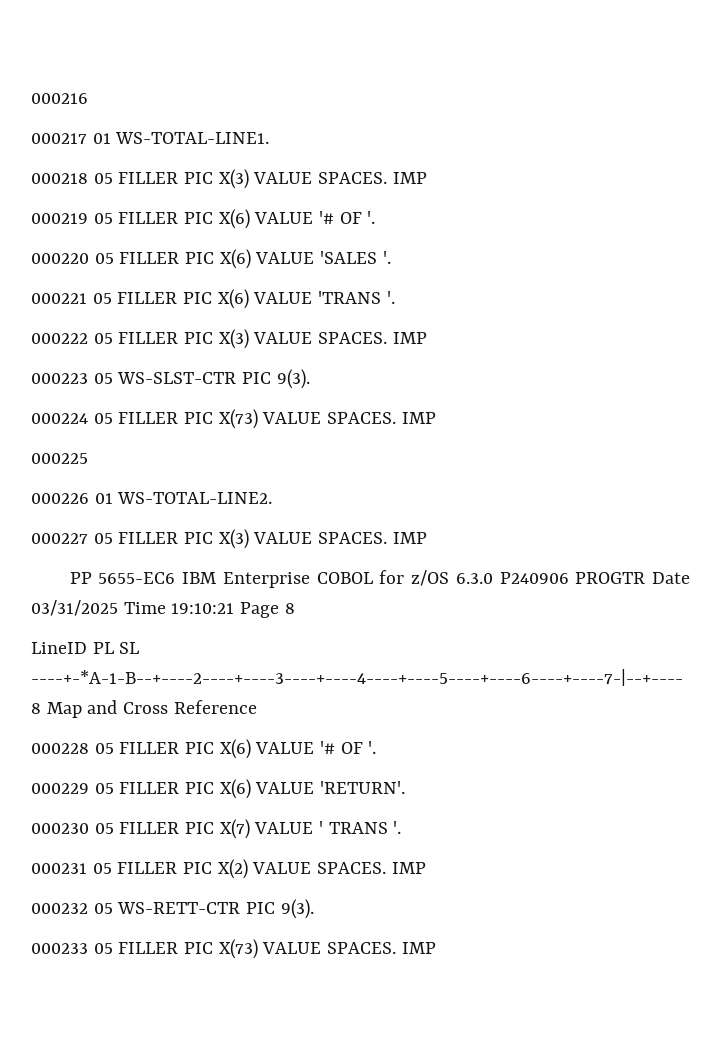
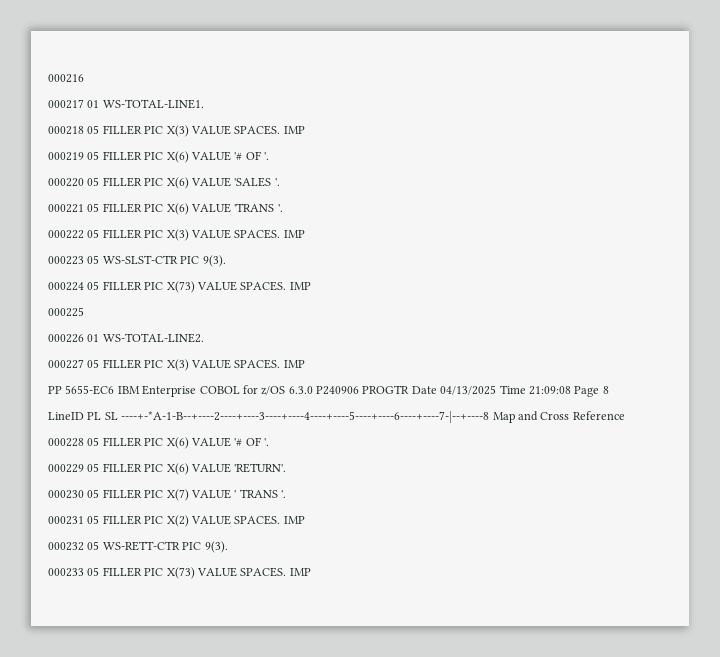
- PP 5655-EC6 IBM Enterprise COBOL for z/OS 6.3.0 P240906 PROGTR Date 03/31/2025 Time 19:10:21 Page 8
+ PP 5655-EC6 IBM Enterprise COBOL for z/OS 6.3.0 P240906 PROGTR Date 04/13/2025 Time 21:09:08 Page 8

